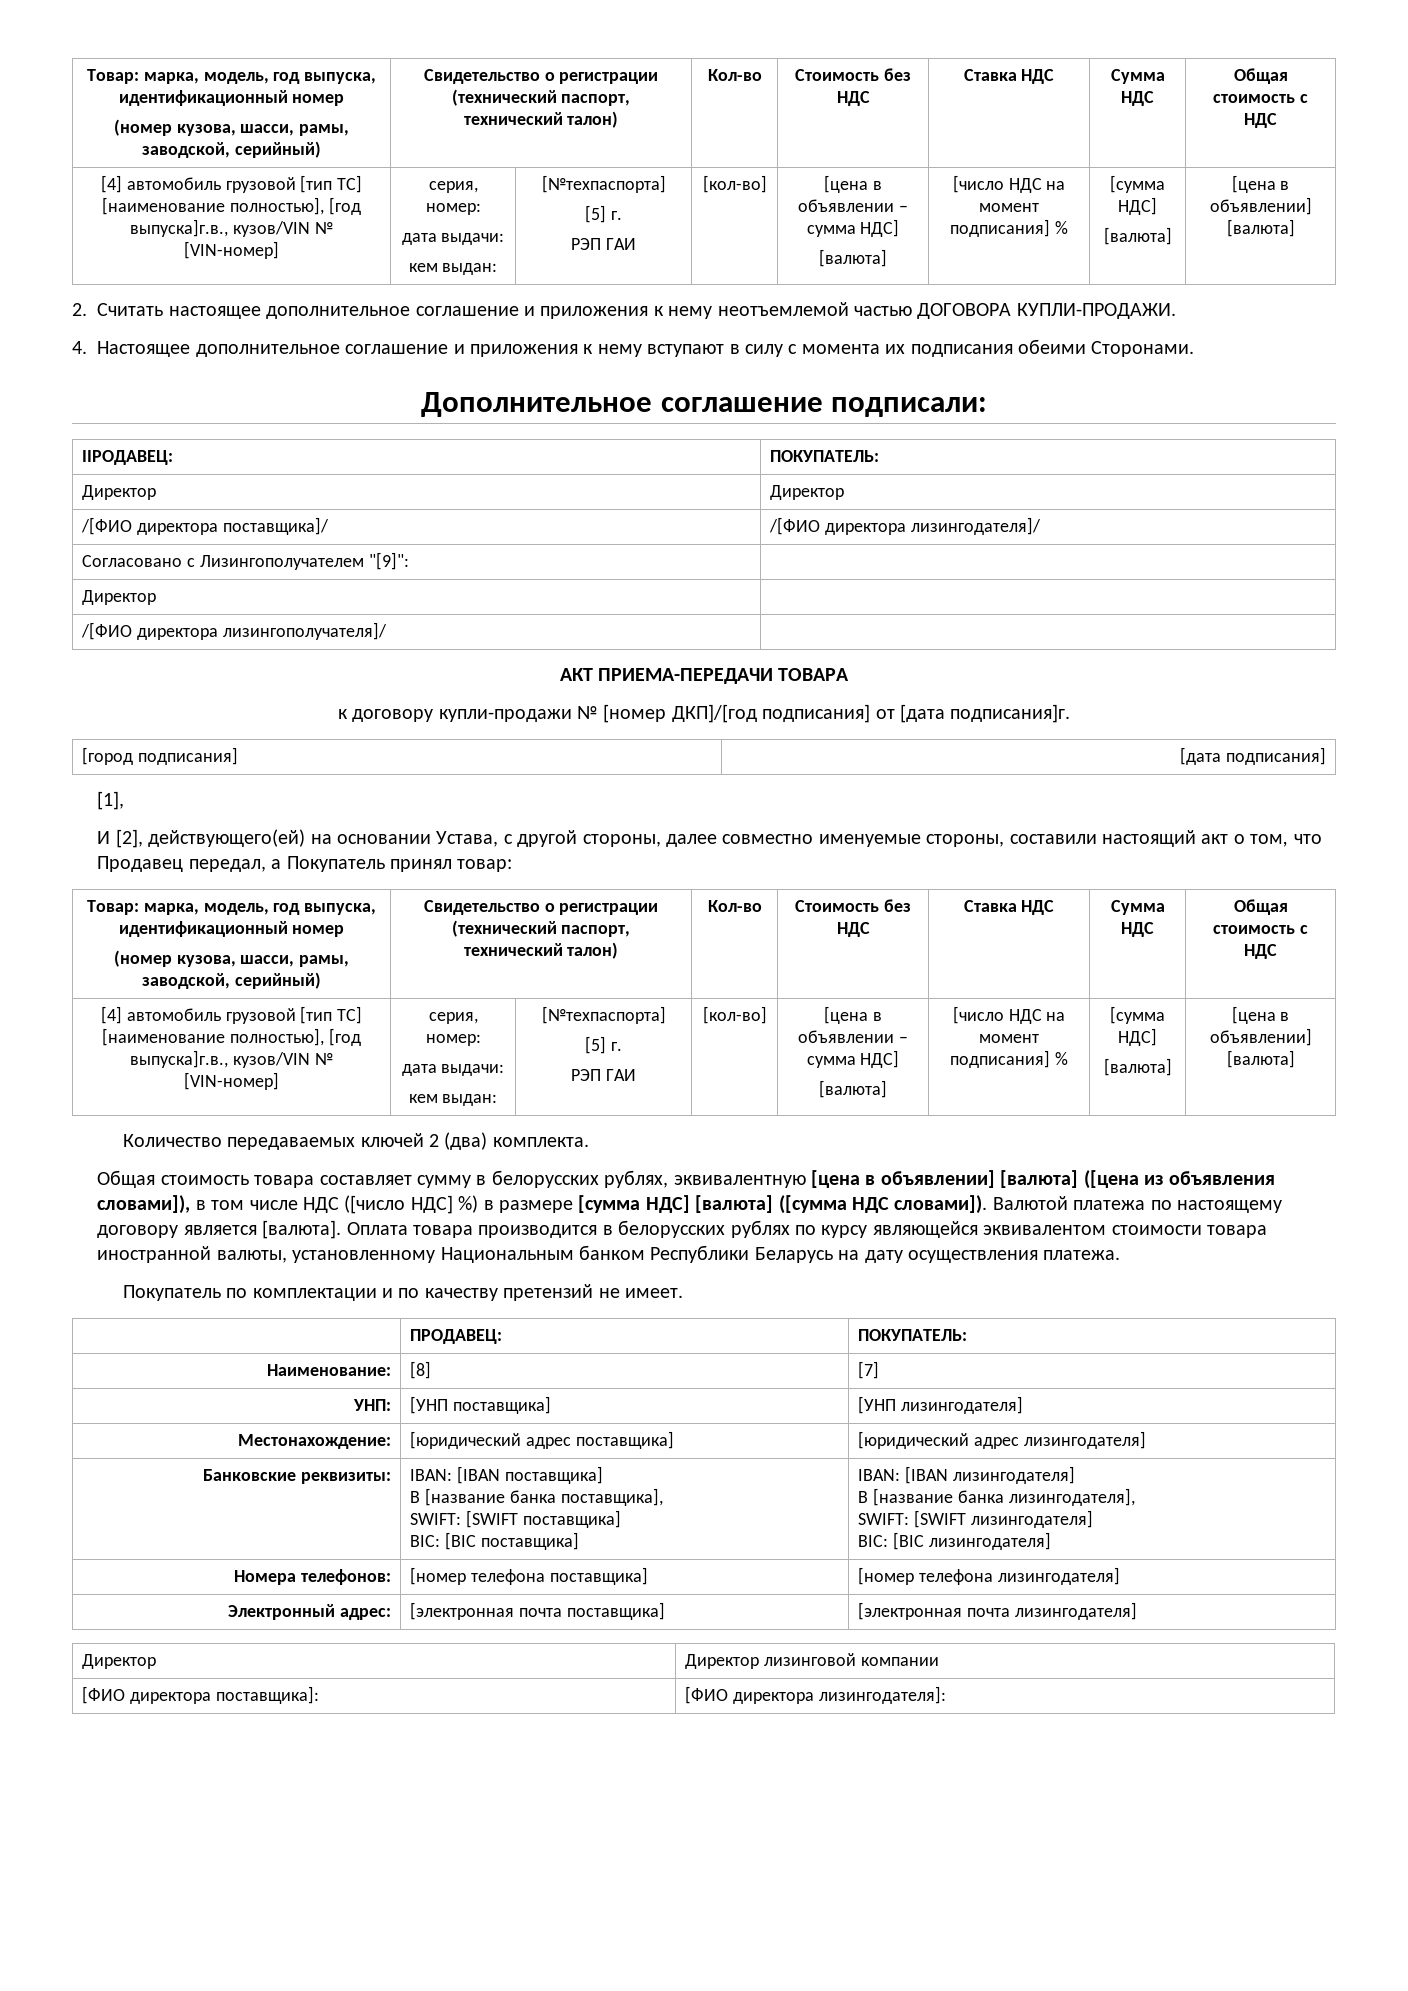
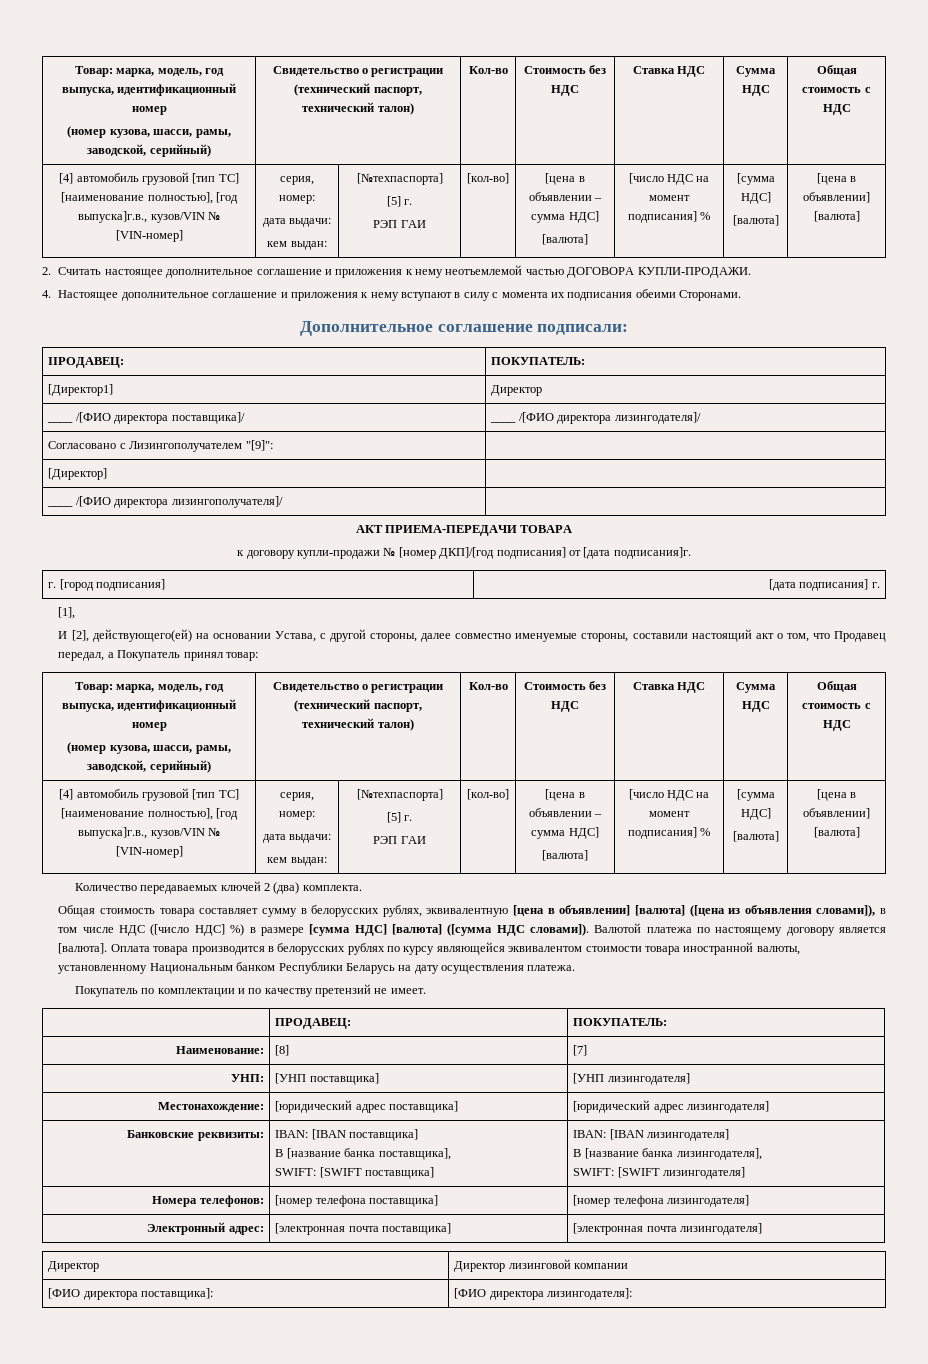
  ІІРОДАВЕЦ: | ПОКУПАТЕЛЬ:
- Директор | Директор
+ [Директор1] | Директор
- /[ФИО директора поставщика]/ | /[ФИО директора лизингодателя]/
+ ____ /[ФИО директора поставщика]/ | ____ /[ФИО директора лизингодателя]/
  Согласовано с Лизингополучателем "[9]": |
- Директор |
- /[ФИО директора лизингополучателя]/ |
+ [Директор] |
+ ____ /[ФИО директора лизингополучателя]/ |
- [город подписания] | [дата подписания]
+ г. [город подписания] | [дата подписания] г.
  Банковские реквизиты: | IBAN: [IBAN поставщика]
  В [название банка поставщика],
- SWIFT: [SWIFT поставщика]
- BIC: [BIC поставщика] | IBAN: [IBAN лизингодателя]
+ SWIFT: [SWIFT поставщика] | IBAN: [IBAN лизингодателя]
  В [название банка лизингодателя],
  SWIFT: [SWIFT лизингодателя]
- BIC: [BIC лизингодателя]

